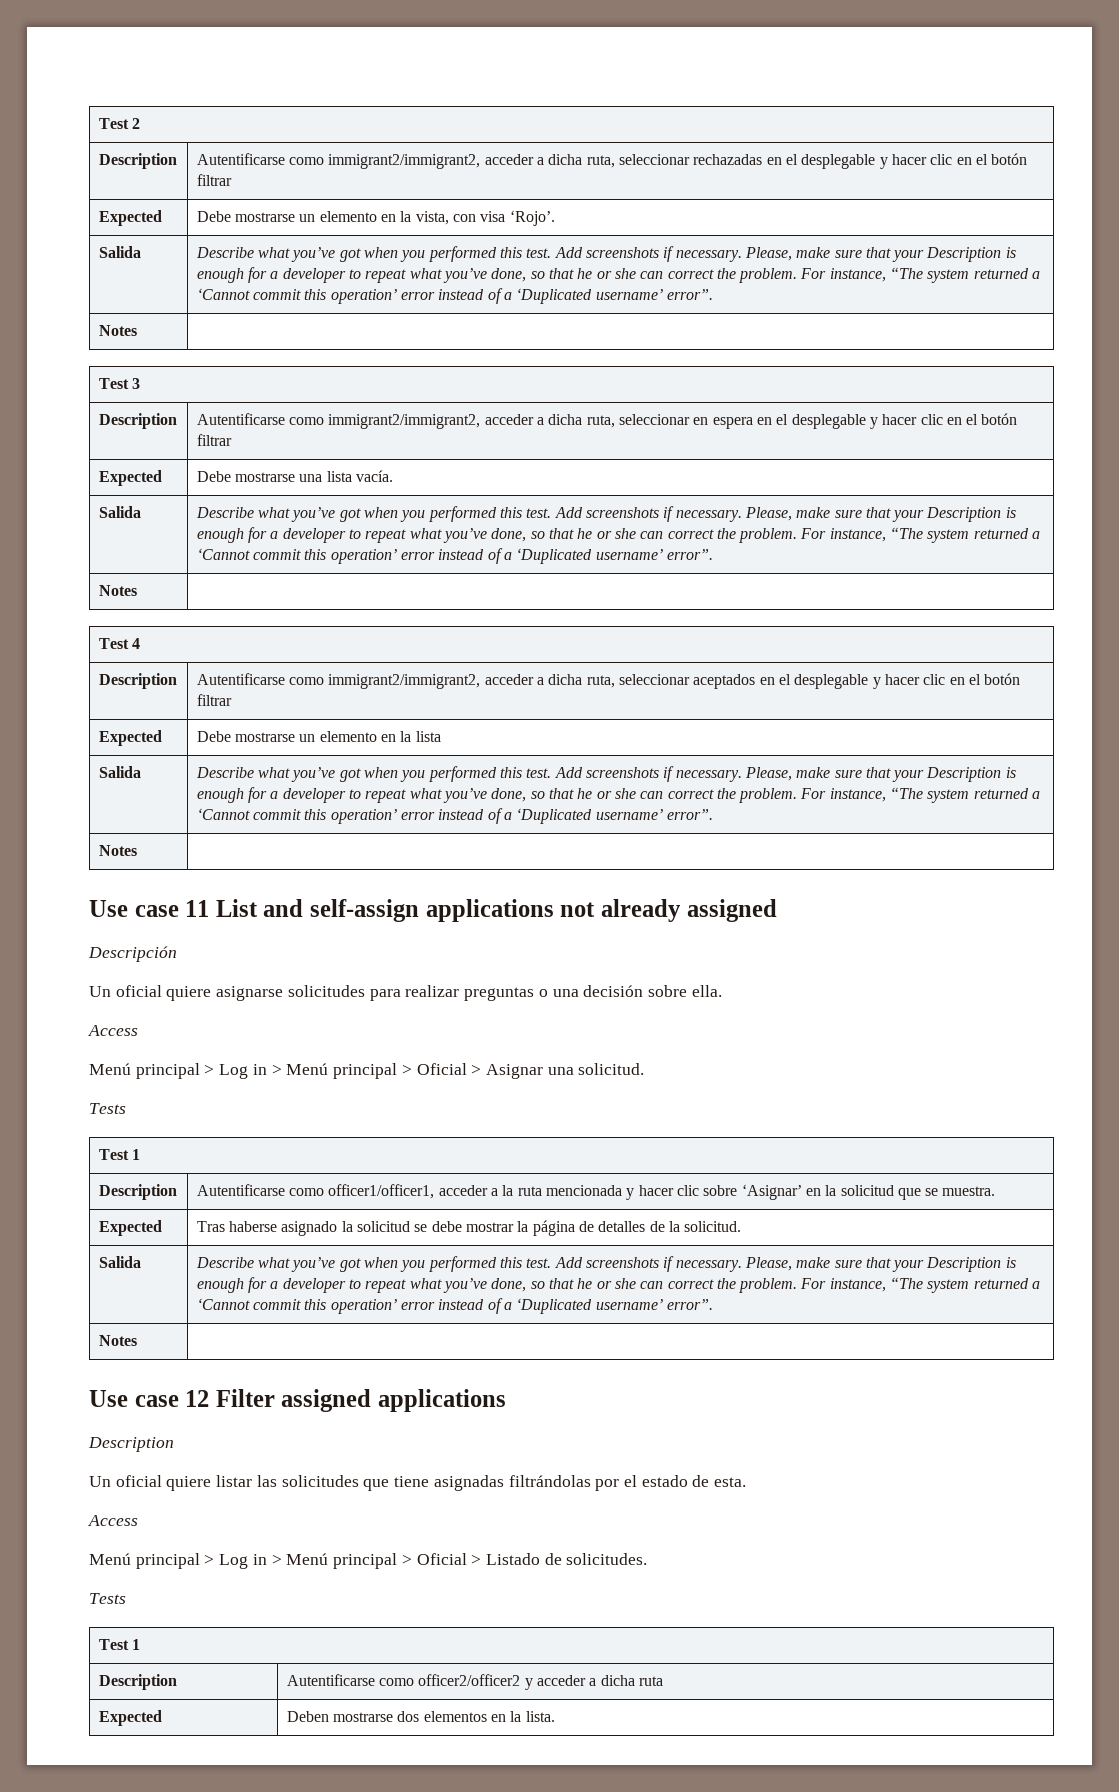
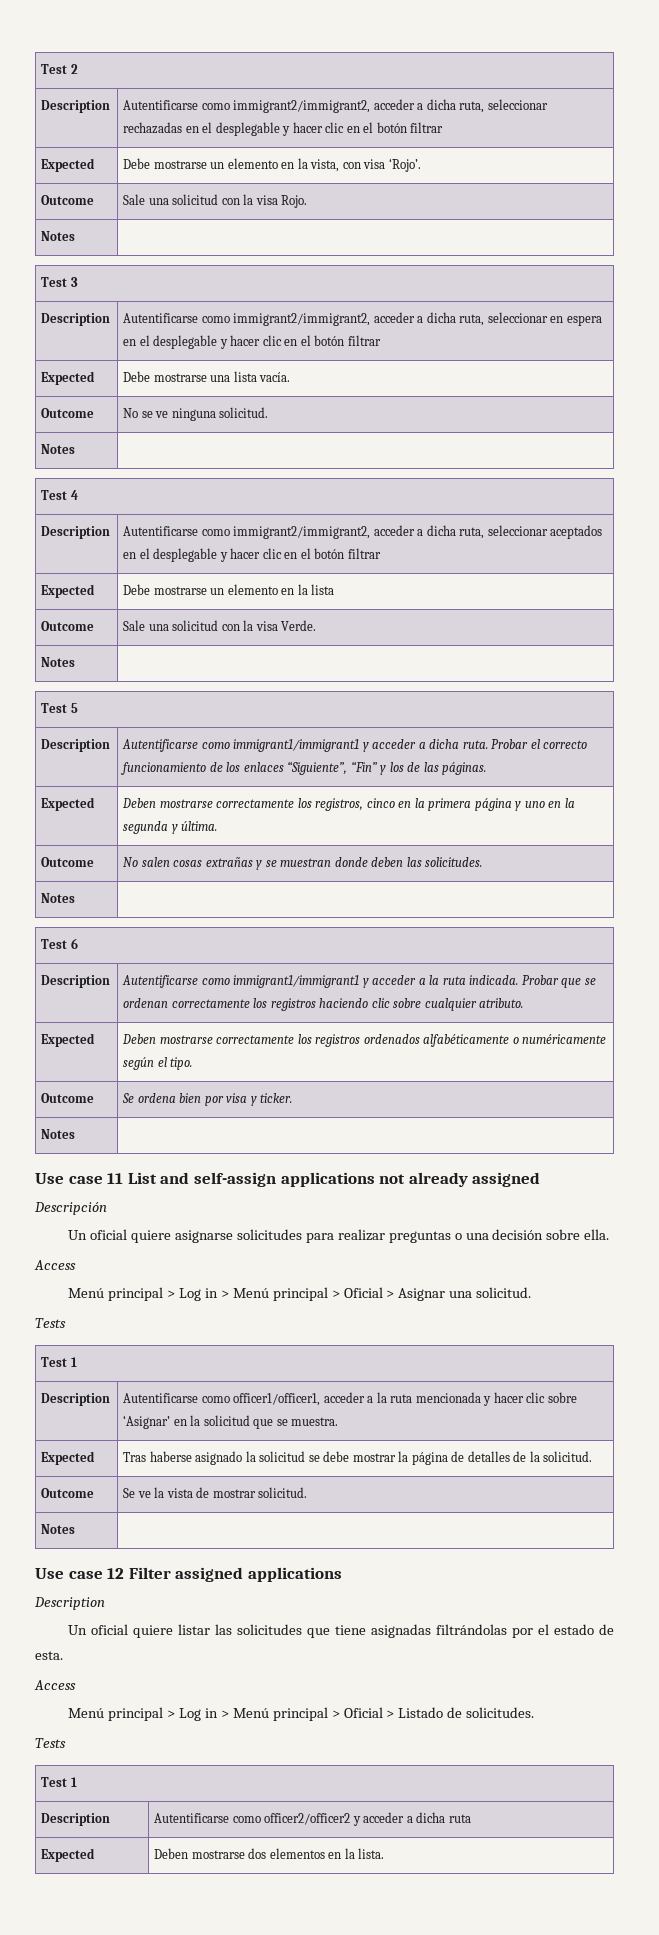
  Expected | Debe mostrarse un elemento en la vista, con visa ‘Rojo’.
- Salida | Describe what you’ve got when you performed this test. Add screenshots if necessary. Please, make sure that your Description is enough for a developer to repeat what you’ve done, so that he or she can correct the problem. For instance, “The system returned a ‘Cannot commit this operation’ error instead of a ‘Duplicated username’ error”.
+ Outcome | Sale una solicitud con la visa Rojo.
  Expected | Debe mostrarse una lista vacía.
- Salida | Describe what you’ve got when you performed this test. Add screenshots if necessary. Please, make sure that your Description is enough for a developer to repeat what you’ve done, so that he or she can correct the problem. For instance, “The system returned a ‘Cannot commit this operation’ error instead of a ‘Duplicated username’ error”.
+ Outcome | No se ve ninguna solicitud.
  Expected | Debe mostrarse un elemento en la lista
- Salida | Describe what you’ve got when you performed this test. Add screenshots if necessary. Please, make sure that your Description is enough for a developer to repeat what you’ve done, so that he or she can correct the problem. For instance, “The system returned a ‘Cannot commit this operation’ error instead of a ‘Duplicated username’ error”.
+ Outcome | Sale una solicitud con la visa Verde.
+ Notes |
+ Test 5
+ Description | Autentificarse como immigrant1/immigrant1 y acceder a dicha ruta. Probar el correcto funcionamiento de los enlaces “Siguiente”, “Fin” y los de las páginas.
+ Expected | Deben mostrarse correctamente los registros, cinco en la primera página y uno en la segunda y última.
+ Outcome | No salen cosas extrañas y se muestran donde deben las solicitudes.
+ Notes |
+ Test 6
+ Description | Autentificarse como immigrant1/immigrant1 y acceder a la ruta indicada. Probar que se ordenan correctamente los registros haciendo clic sobre cualquier atributo.
+ Expected | Deben mostrarse correctamente los registros ordenados alfabéticamente o numéricamente según el tipo.
+ Outcome | Se ordena bien por visa y ticker.
  Expected | Tras haberse asignado la solicitud se debe mostrar la página de detalles de la solicitud.
- Salida | Describe what you’ve got when you performed this test. Add screenshots if necessary. Please, make sure that your Description is enough for a developer to repeat what you’ve done, so that he or she can correct the problem. For instance, “The system returned a ‘Cannot commit this operation’ error instead of a ‘Duplicated username’ error”.
+ Outcome | Se ve la vista de mostrar solicitud.

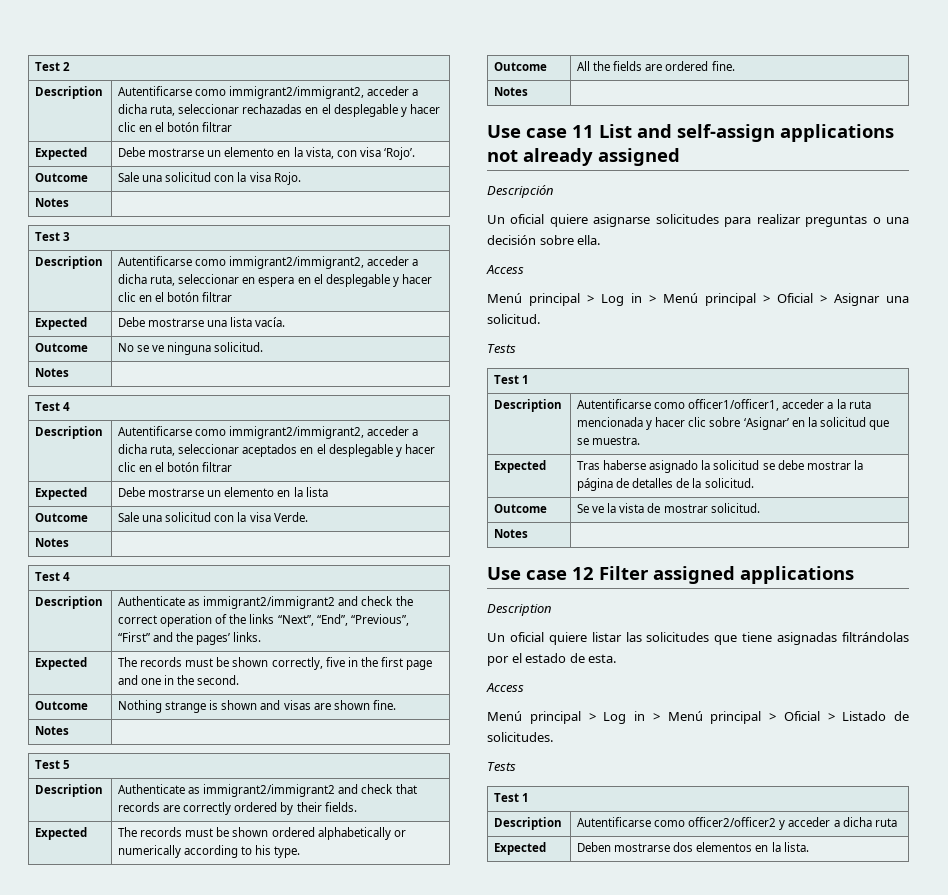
  Outcome | Sale una solicitud con la visa Verde.
  Notes |
+ Test 4
+ Description | Authenticate as immigrant2/immigrant2 and check the correct operation of the links “Next”, “End”, “Previous”, “First” and the pages’ links.
+ Expected | The records must be shown correctly, five in the first page and one in the second.
+ Outcome | Nothing strange is shown and visas are shown fine.
+ Notes |
  Test 5
- Description | Autentificarse como immigrant1/immigrant1 y acceder a dicha ruta. Probar el correcto funcionamiento de los enlaces “Siguiente”, “Fin” y los de las páginas.
- Expected | Deben mostrarse correctamente los registros, cinco en la primera página y uno en la segunda y última.
- Outcome | No salen cosas extrañas y se muestran donde deben las solicitudes.
- Notes |
- Test 6
- Description | Autentificarse como immigrant1/immigrant1 y acceder a la ruta indicada. Probar que se ordenan correctamente los registros haciendo clic sobre cualquier atributo.
- Expected | Deben mostrarse correctamente los registros ordenados alfabéticamente o numéricamente según el tipo.
- Outcome | Se ordena bien por visa y ticker.
+ Description | Authenticate as immigrant2/immigrant2 and check that records are correctly ordered by their fields.
+ Expected | The records must be shown ordered alphabetically or numerically according to his type.
+ Outcome | All the fields are ordered fine.

